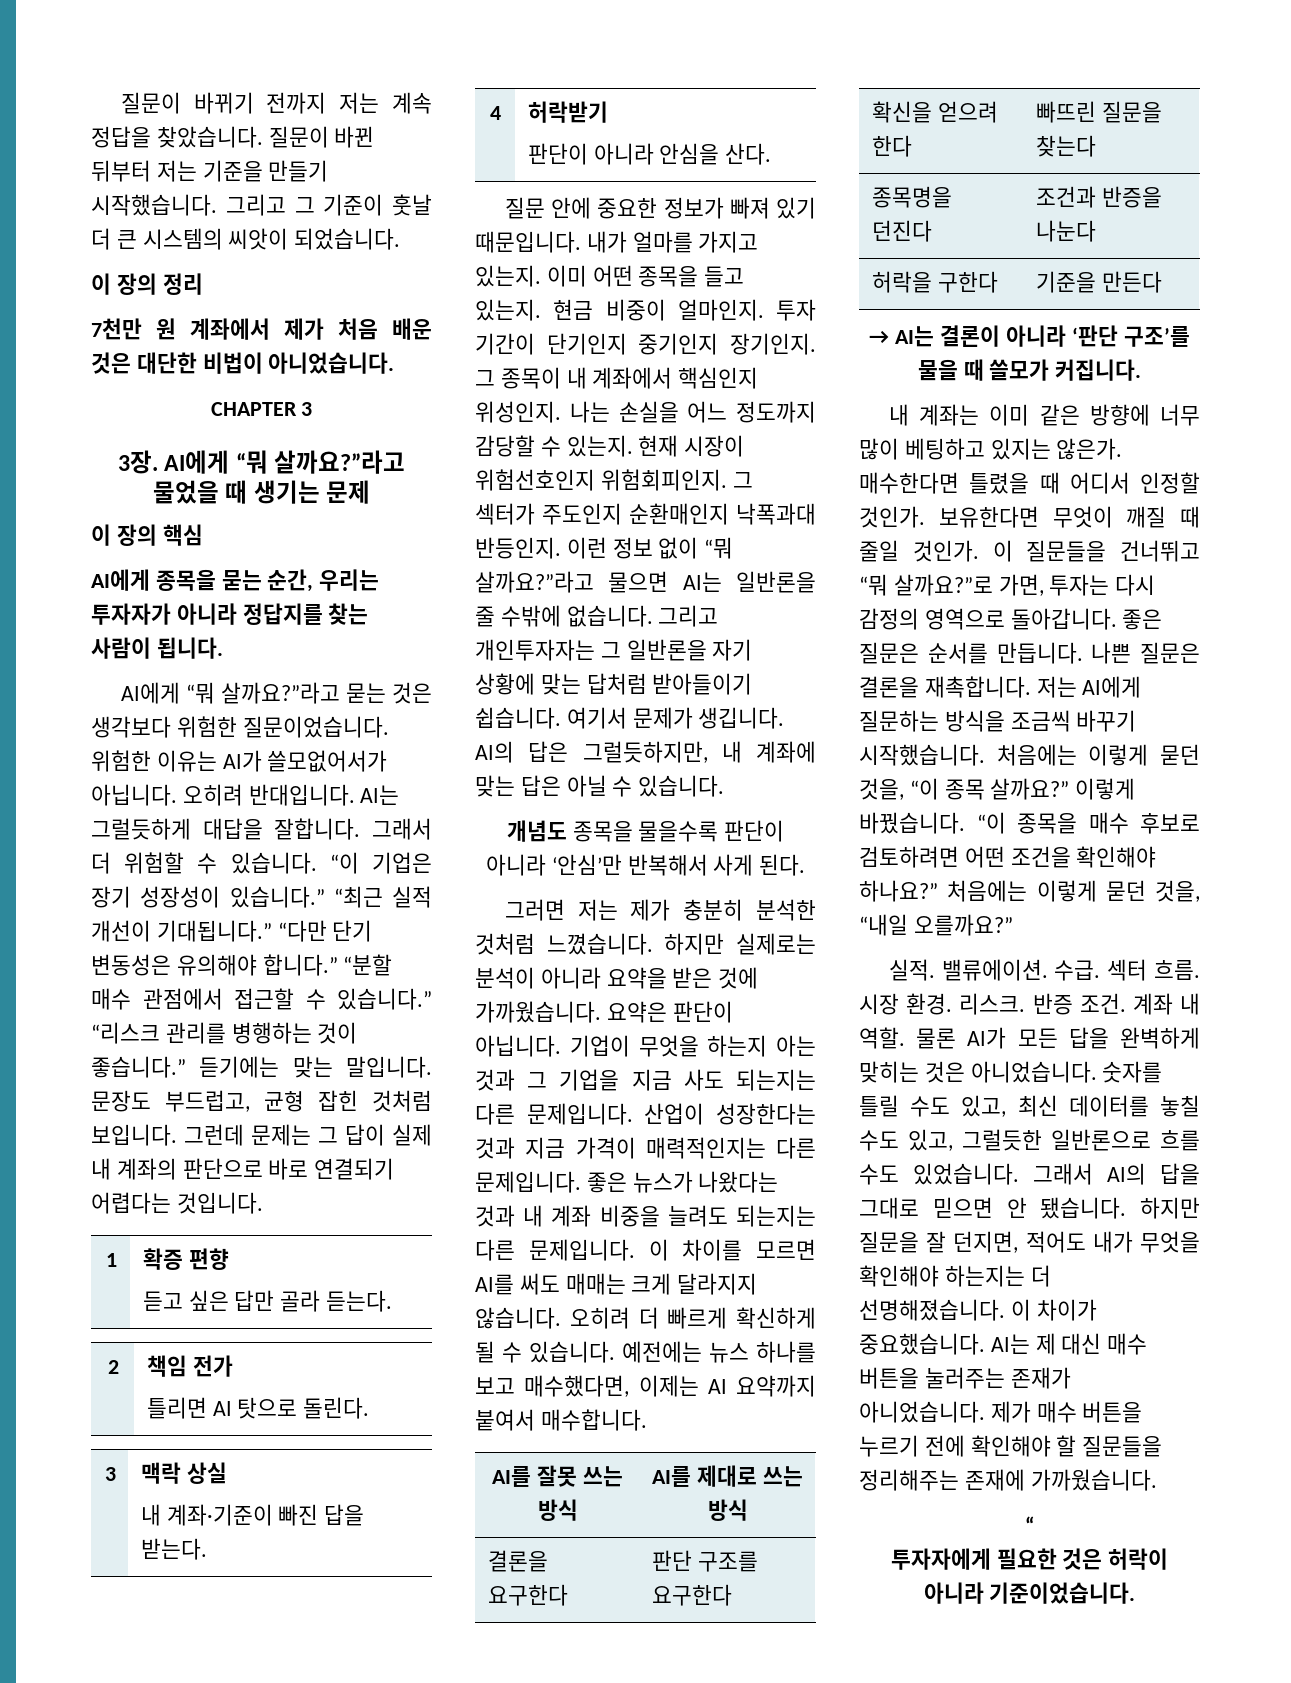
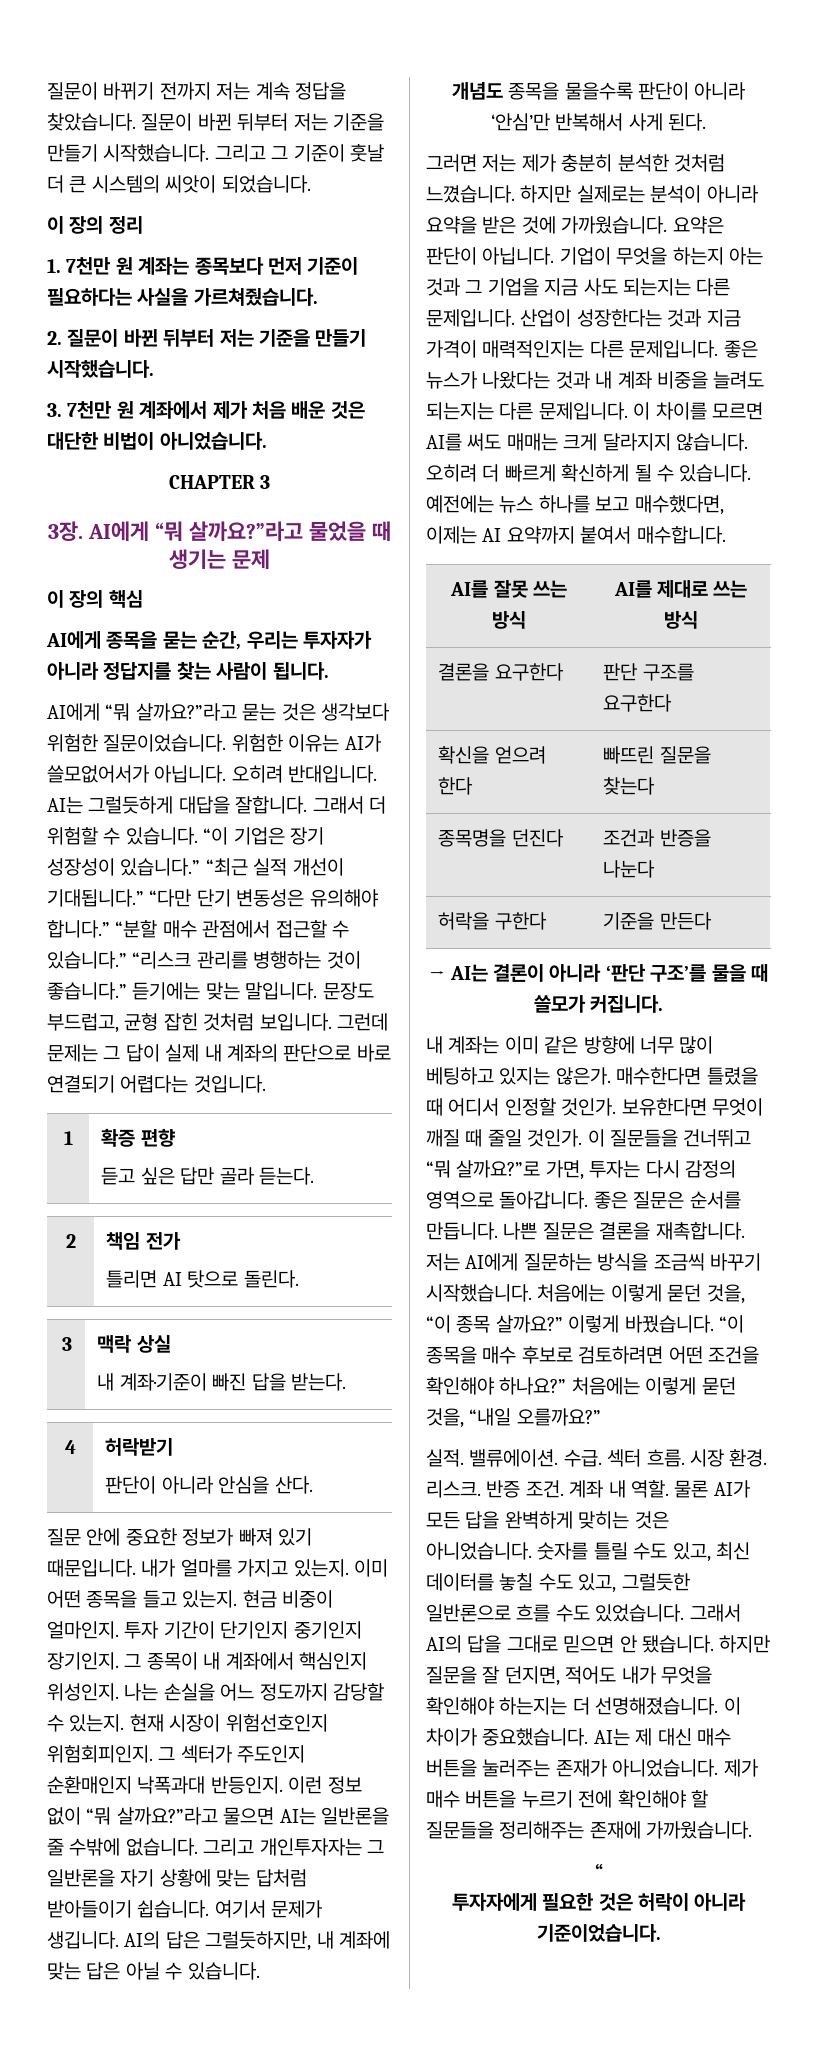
- 7천만 원 계좌에서 제가 처음 배운 것은 대단한 비법이 아니었습니다.
+ 1. 7천만 원 계좌는 종목보다 먼저 기준이 필요하다는 사실을 가르쳐줬습니다.
+ 2. 질문이 바뀐 뒤부터 저는 기준을 만들기 시작했습니다.
+ 3. 7천만 원 계좌에서 제가 처음 배운 것은 대단한 비법이 아니었습니다.

